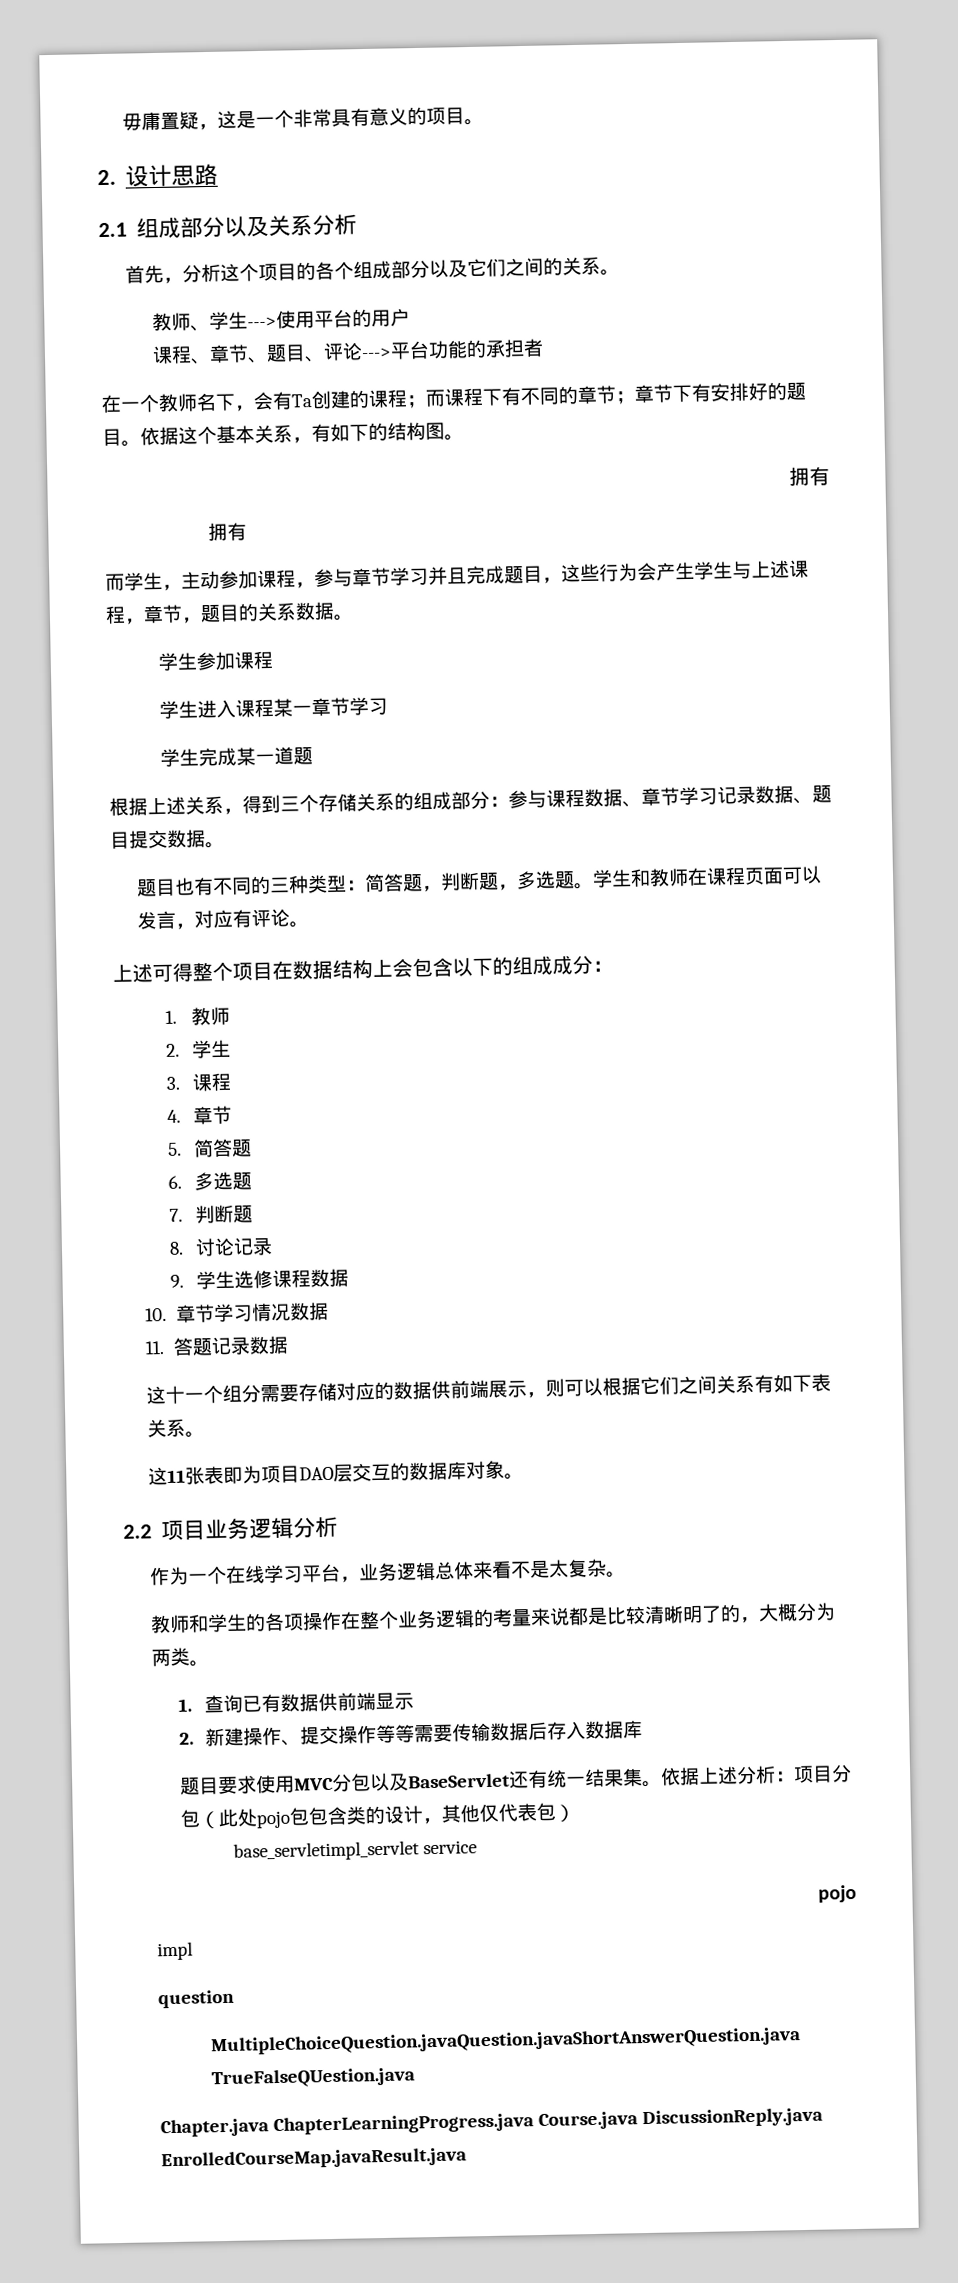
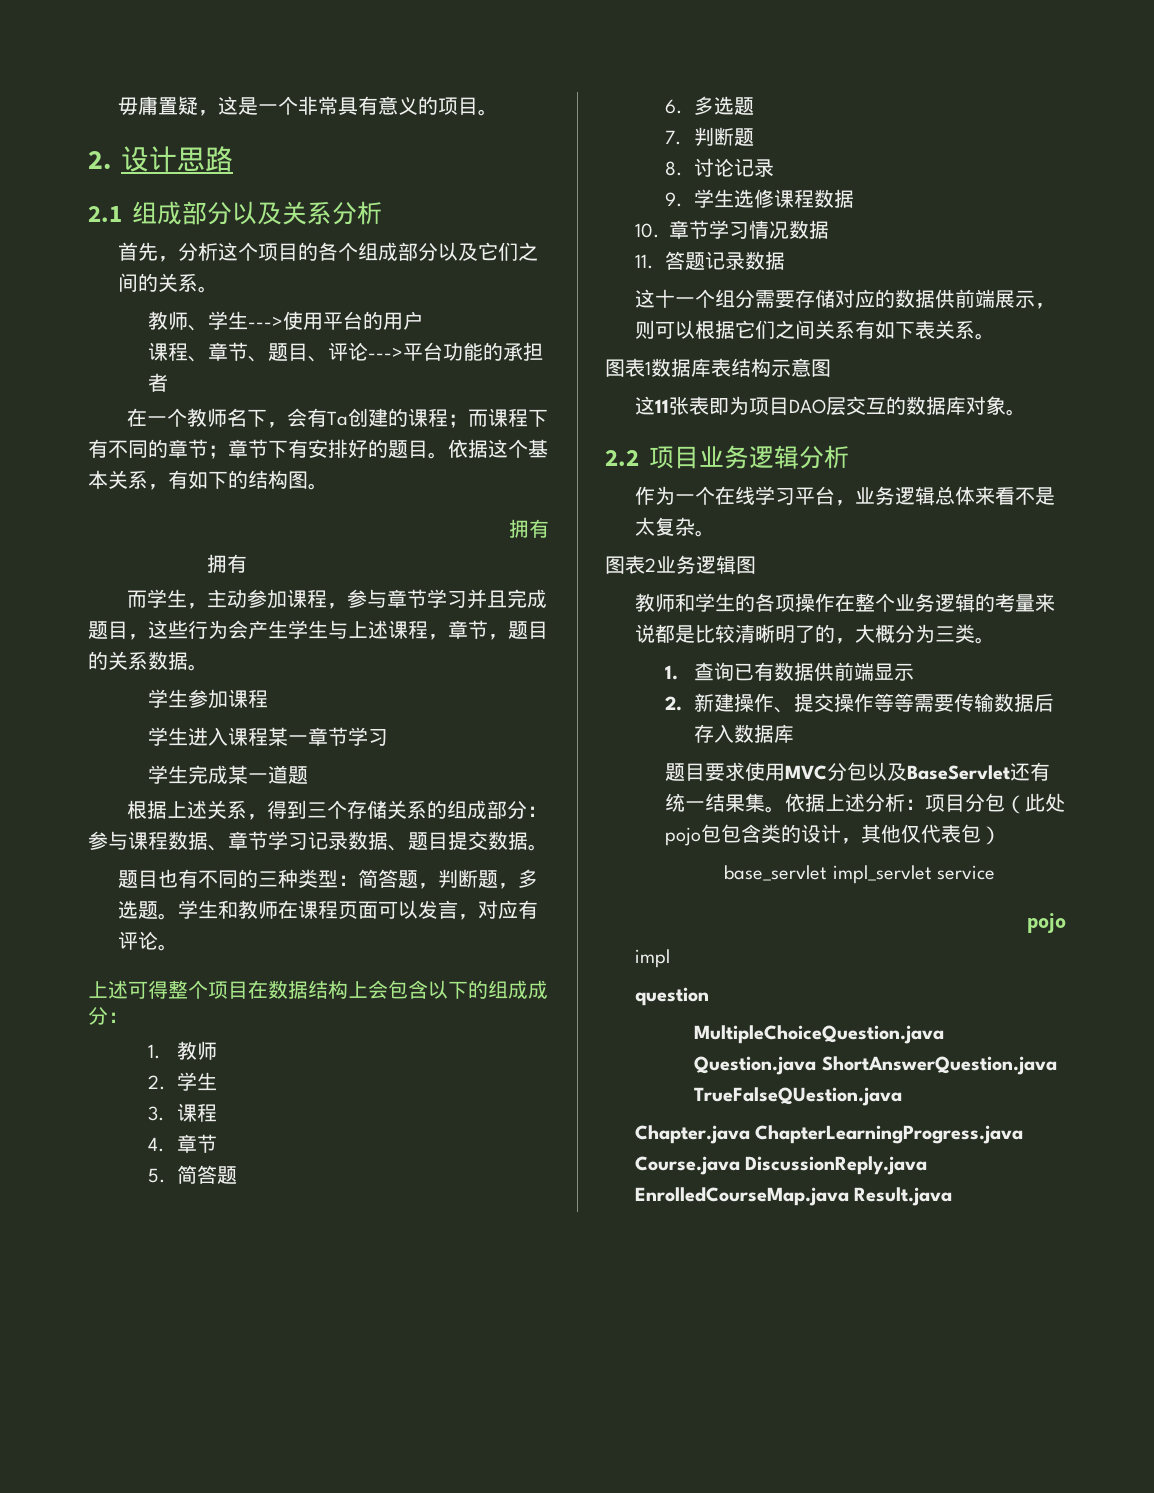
+ 图表1数据库表结构示意图
+ 图表2业务逻辑图
- 教师和学生的各项操作在整个业务逻辑的考量来说都是比较清晰明了的，大概分为两类。
+ 教师和学生的各项操作在整个业务逻辑的考量来说都是比较清晰明了的，大概分为三类。
- base_servletimpl_servlet service
+ base_servlet impl_servlet service
- MultipleChoiceQuestion.javaQuestion.javaShortAnswerQuestion.java TrueFalseQUestion.java
+ MultipleChoiceQuestion.java Question.java ShortAnswerQuestion.java TrueFalseQUestion.java
- Chapter.java ChapterLearningProgress.java Course.java DiscussionReply.java EnrolledCourseMap.javaResult.java
+ Chapter.java ChapterLearningProgress.java Course.java DiscussionReply.java EnrolledCourseMap.java Result.java

